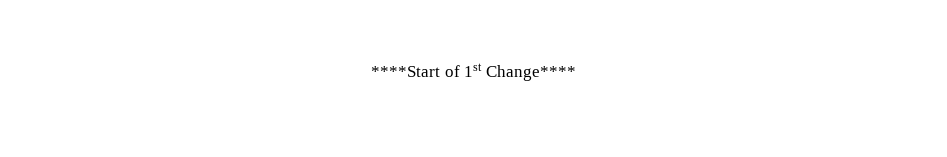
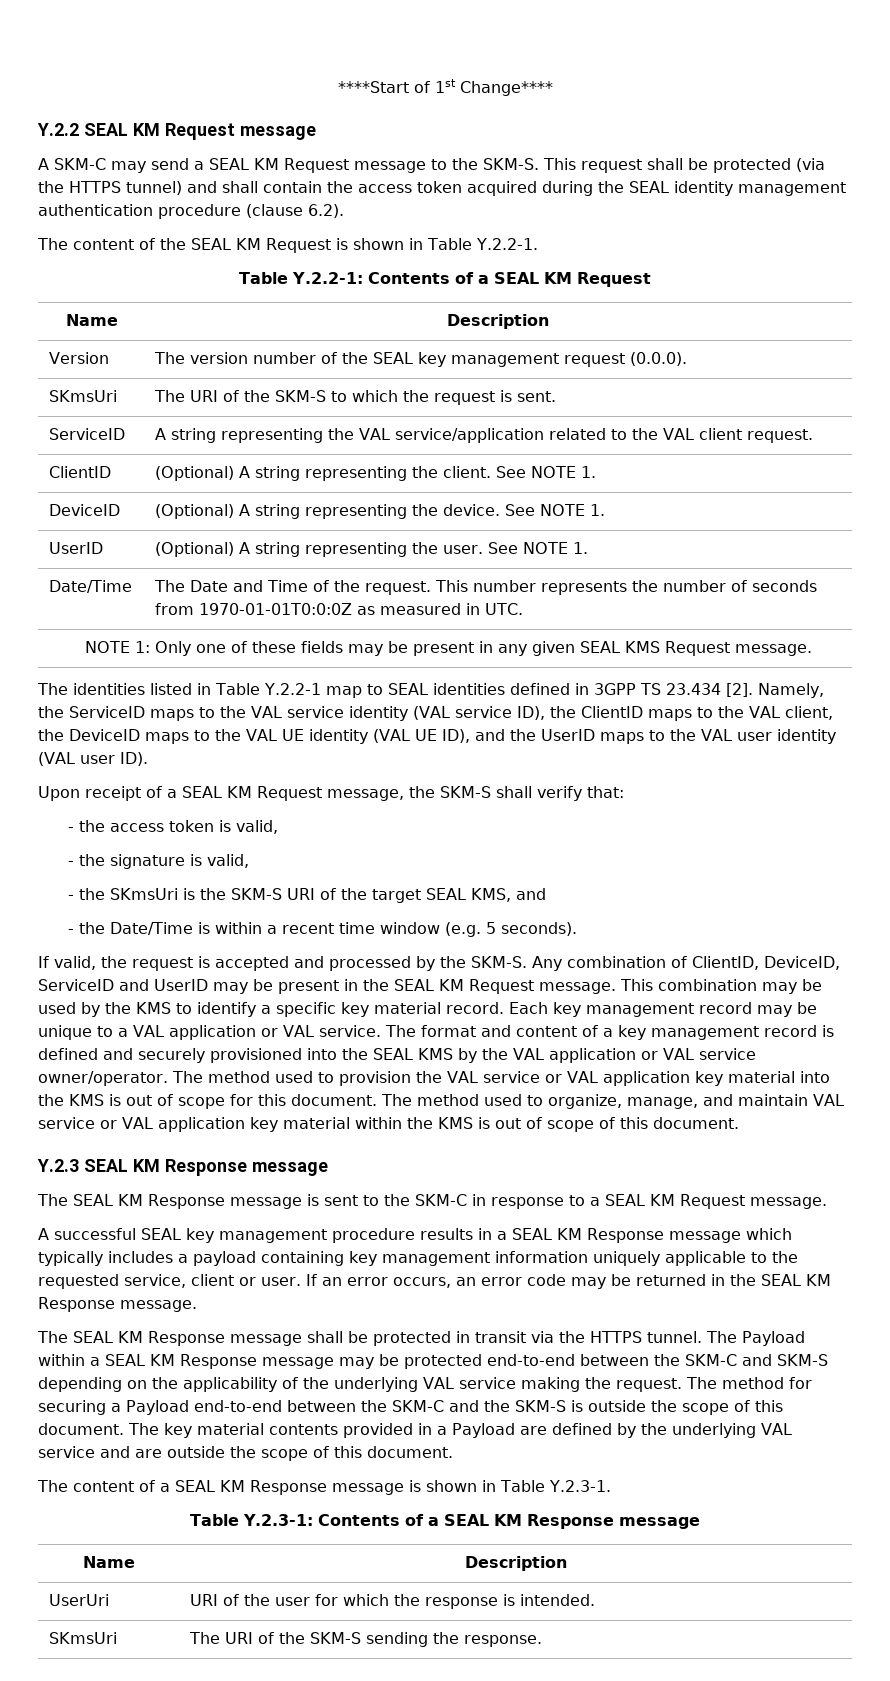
+ Y.2.2 SEAL KM Request message
+ A SKM-C may send a SEAL KM Request message to the SKM-S. This request shall be protected (via the HTTPS tunnel) and shall contain the access token acquired during the SEAL identity management authentication procedure (clause 6.2).
+ The content of the SEAL KM Request is shown in Table Y.2.2-1.
+ Table Y.2.2-1: Contents of a SEAL KM Request
+ Name | Description
+ Version | The version number of the SEAL key management request (0.0.0).
+ SKmsUri | The URI of the SKM-S to which the request is sent.
+ ServiceID | A string representing the VAL service/application related to the VAL client request.
+ ClientID | (Optional) A string representing the client. See NOTE 1.
+ DeviceID | (Optional) A string representing the device. See NOTE 1.
+ UserID | (Optional) A string representing the user. See NOTE 1.
+ Date/Time | The Date and Time of the request. This number represents the number of seconds from 1970-01-01T0:0:0Z as measured in UTC.
+ NOTE 1: Only one of these fields may be present in any given SEAL KMS Request message.
+ The identities listed in Table Y.2.2-1 map to SEAL identities defined in 3GPP TS 23.434 [2]. Namely, the ServiceID maps to the VAL service identity (VAL service ID), the ClientID maps to the VAL client, the DeviceID maps to the VAL UE identity (VAL UE ID), and the UserID maps to the VAL user identity (VAL user ID).
+ Upon receipt of a SEAL KM Request message, the SKM-S shall verify that:
+ - the access token is valid,
+ - the signature is valid,
+ - the SKmsUri is the SKM-S URI of the target SEAL KMS, and
+ - the Date/Time is within a recent time window (e.g. 5 seconds).
+ If valid, the request is accepted and processed by the SKM-S. Any combination of ClientID, DeviceID, ServiceID and UserID may be present in the SEAL KM Request message. This combination may be used by the KMS to identify a specific key material record. Each key management record may be unique to a VAL application or VAL service. The format and content of a key management record is defined and securely provisioned into the SEAL KMS by the VAL application or VAL service owner/operator. The method used to provision the VAL service or VAL application key material into the KMS is out of scope for this document. The method used to organize, manage, and maintain VAL service or VAL application key material within the KMS is out of scope of this document.
+ Y.2.3 SEAL KM Response message
+ The SEAL KM Response message is sent to the SKM-C in response to a SEAL KM Request message.
+ A successful SEAL key management procedure results in a SEAL KM Response message which typically includes a payload containing key management information uniquely applicable to the requested service, client or user. If an error occurs, an error code may be returned in the SEAL KM Response message.
+ The SEAL KM Response message shall be protected in transit via the HTTPS tunnel. The Payload within a SEAL KM Response message may be protected end-to-end between the SKM-C and SKM-S depending on the applicability of the underlying VAL service making the request. The method for securing a Payload end-to-end between the SKM-C and the SKM-S is outside the scope of this document. The key material contents provided in a Payload are defined by the underlying VAL service and are outside the scope of this document.
+ The content of a SEAL KM Response message is shown in Table Y.2.3-1.
+ Table Y.2.3-1: Contents of a SEAL KM Response message
+ Name | Description
+ UserUri | URI of the user for which the response is intended.
+ SKmsUri | The URI of the SKM-S sending the response.

